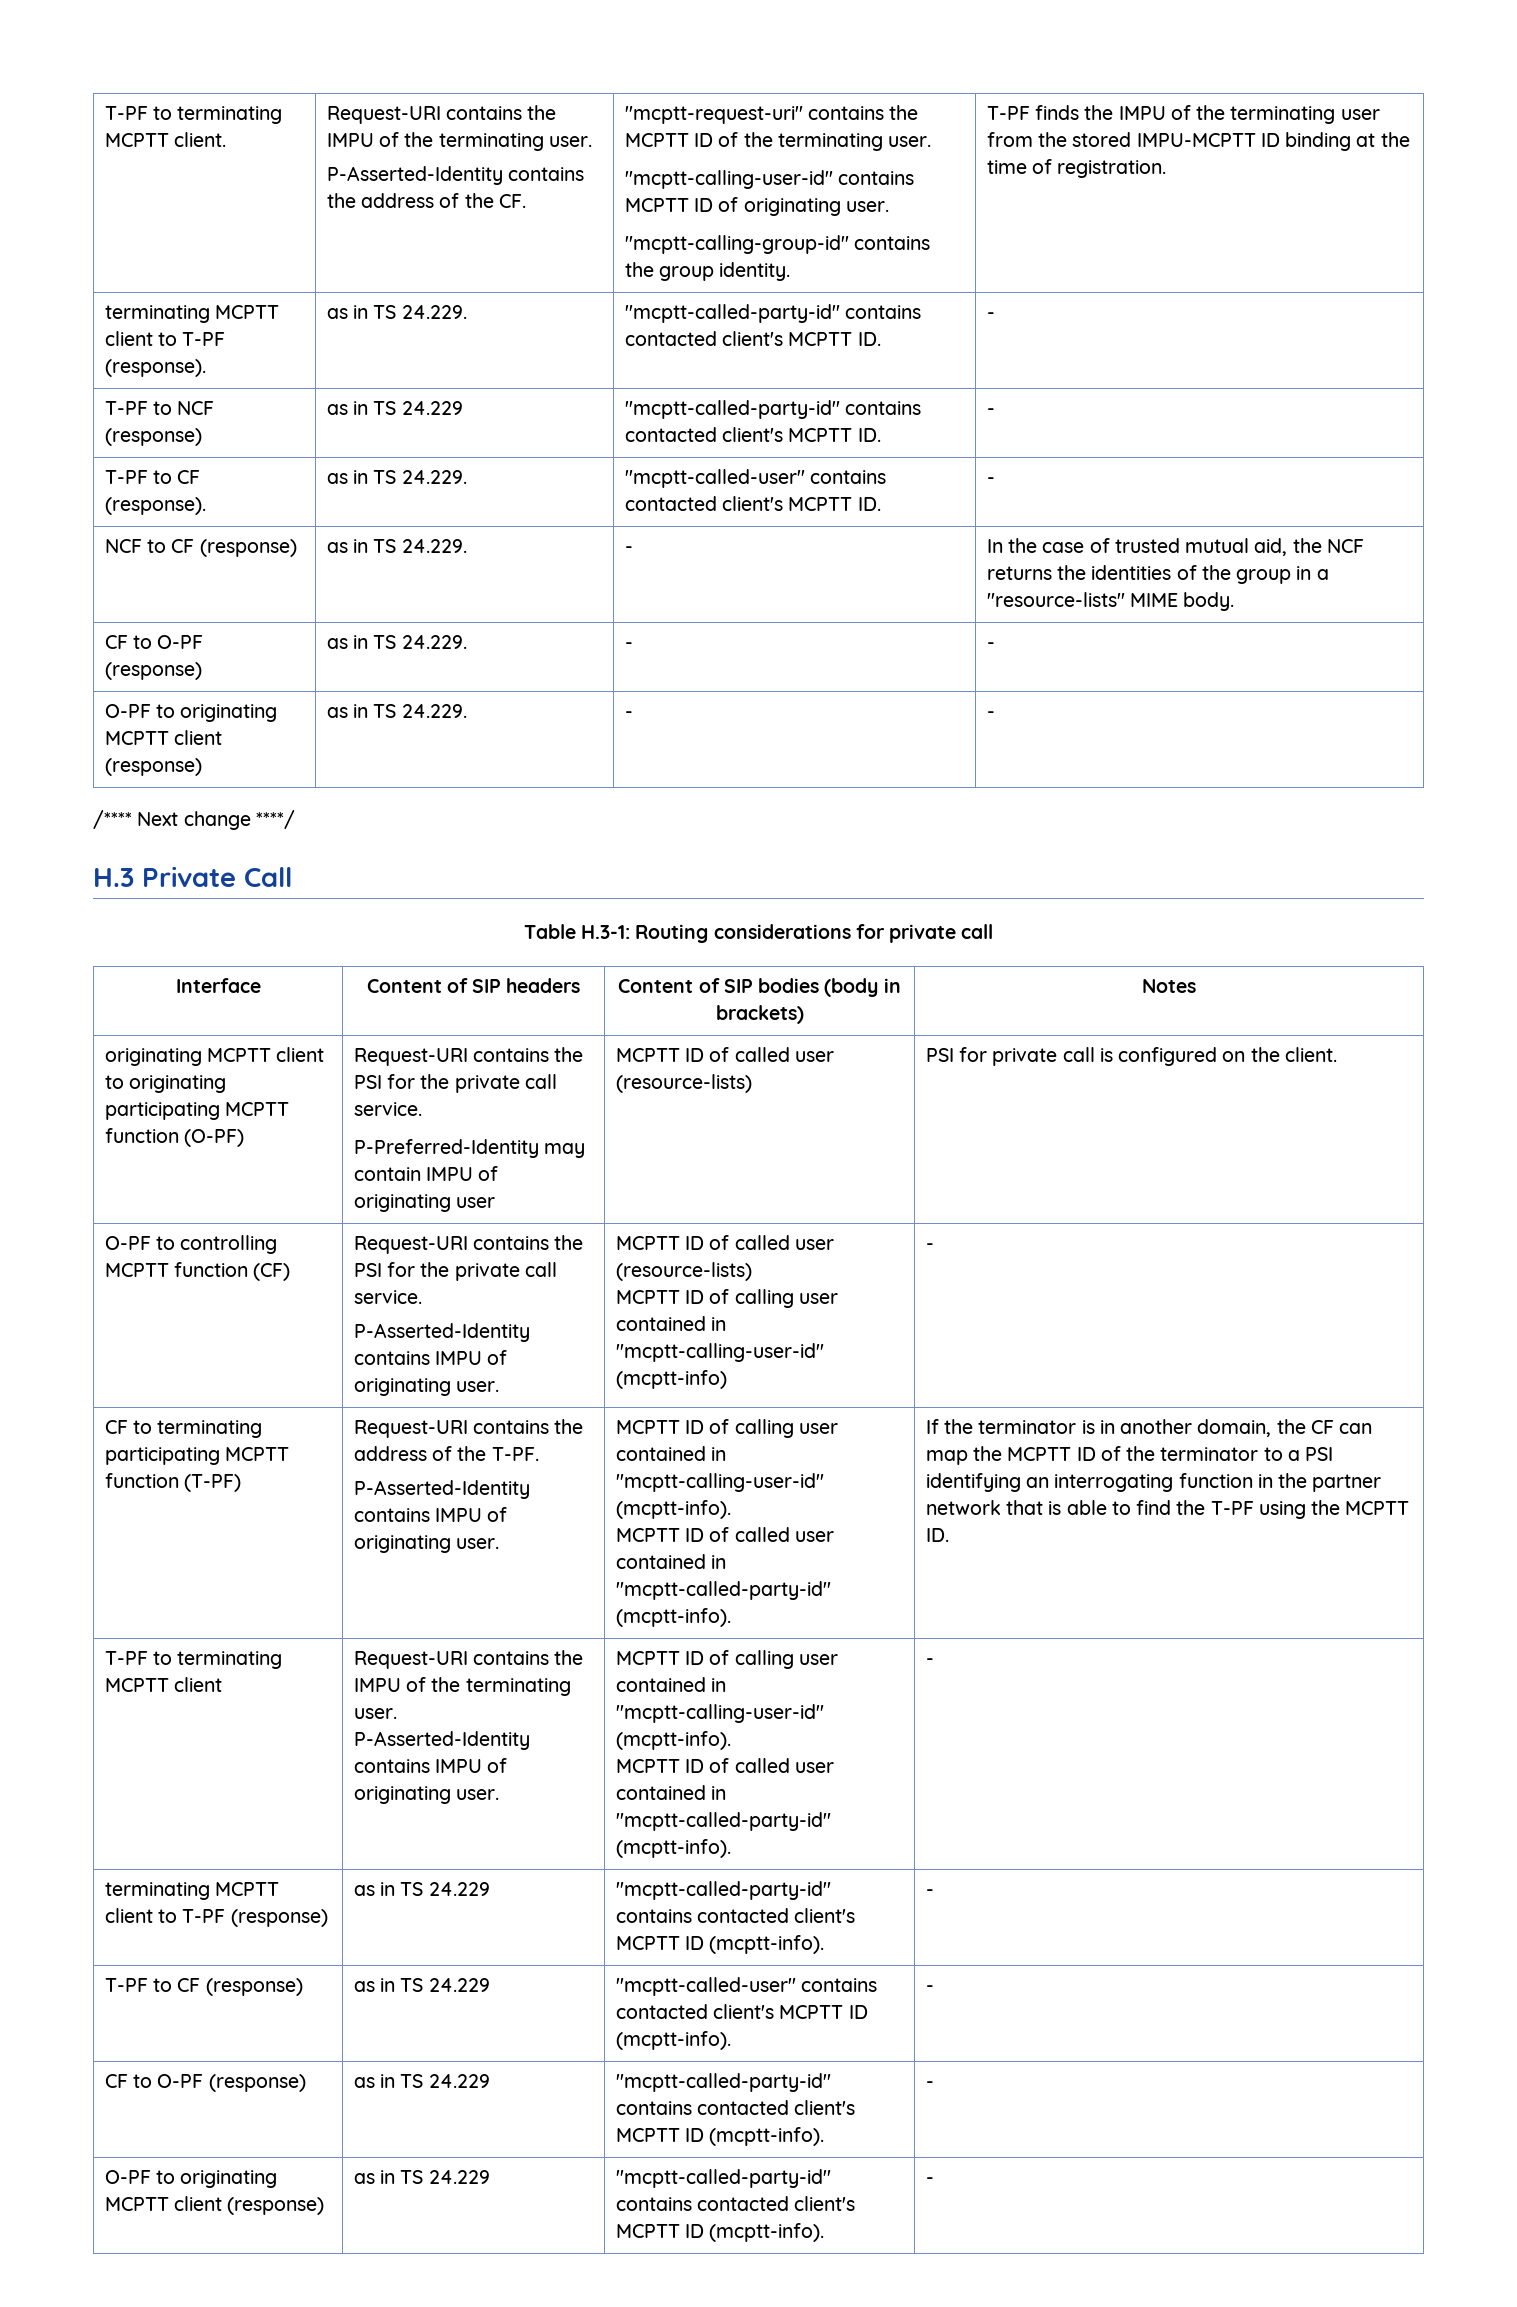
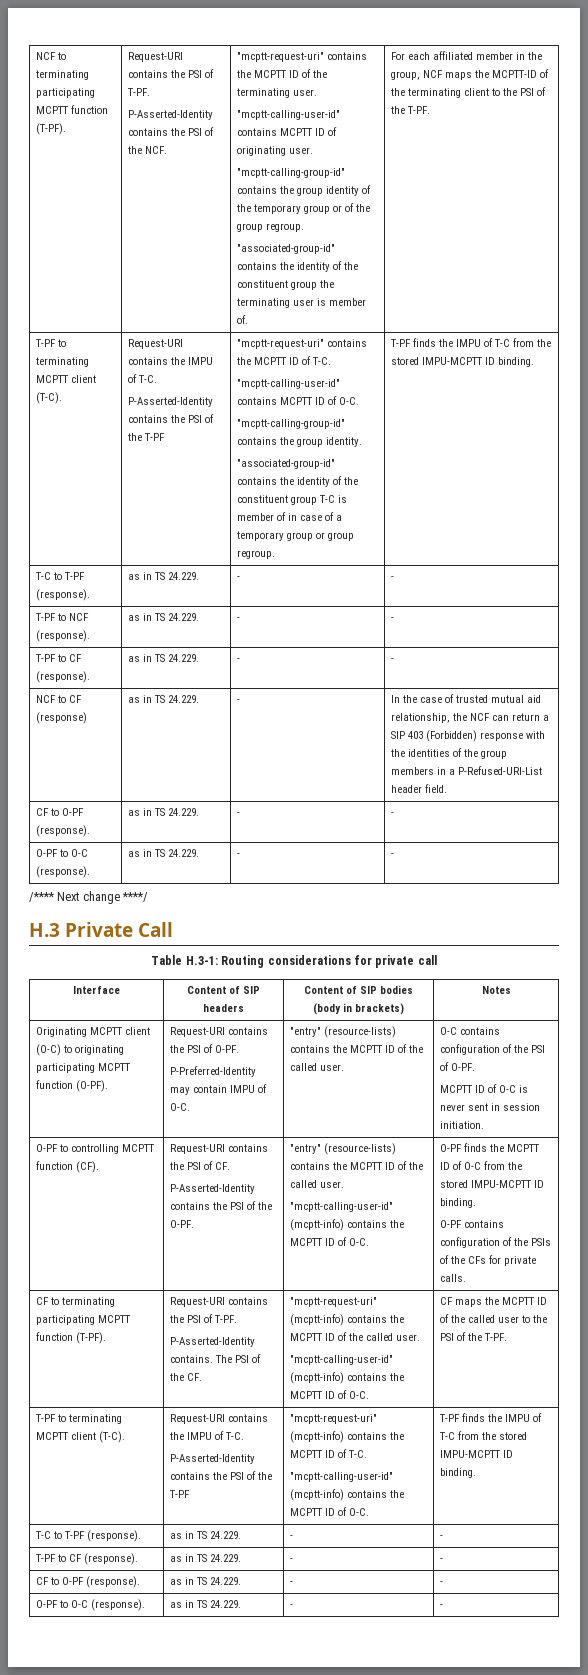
- T-PF to terminating MCPTT client. | Request-URI contains the IMPU of the terminating user.
- P-Asserted-Identity contains the address of the CF.
+ NCF to terminating participating MCPTT function (T-PF). | Request-URI contains the PSI of T-PF.
+ P-Asserted-Identity contains the PSI of the NCF.
+ "mcptt-calling-group-id" contains the group identity of the temporary group or of the group regroup.
+ "associated-group-id" contains the identity of the constituent group the terminating user is member of. | For each affiliated member in the group, NCF maps the MCPTT-ID of the terminating client to the PSI of the T-PF.
+ T-PF to terminating MCPTT client (T-C). | Request-URI contains the IMPU of T-C.
+ P-Asserted-Identity contains the PSI of the T-PF | "mcptt-request-uri" contains the MCPTT ID of T-C.
+ "mcptt-calling-user-id" contains MCPTT ID of O-C.
- T-PF finds the IMPU of the terminating user from the stored IMPU-MCPTT ID binding at the time of registration.
- terminating MCPTT client to T-PF (response). | as in TS 24.229. | "mcptt-called-party-id" contains contacted client's MCPTT ID. | -
+ "associated-group-id" contains the identity of the constituent group T-C is member of in case of a temporary group or group regroup. | T-PF finds the IMPU of T-C from the stored IMPU-MCPTT ID binding.
+ T-C to T-PF (response). | as in TS 24.229. | - | -
- T-PF to NCF (response) | as in TS 24.229 | "mcptt-called-party-id" contains contacted client's MCPTT ID. | -
- T-PF to CF (response). | as in TS 24.229. | "mcptt-called-user" contains contacted client's MCPTT ID. | -
+ T-PF to NCF (response). | as in TS 24.229. | - | -
+ T-PF to CF (response). | as in TS 24.229. | - | -
- NCF to CF (response) | as in TS 24.229. | - | In the case of trusted mutual aid, the NCF returns the identities of the group in a "resource-lists" MIME body.
- CF to O-PF (response) | as in TS 24.229. | - | -
- O-PF to originating MCPTT client (response) | as in TS 24.229. | - | -
+ NCF to CF (response) | as in TS 24.229. | - | In the case of trusted mutual aid relationship, the NCF can return a SIP 403 (Forbidden) response with the identities of the group members in a P-Refused-URI-List header field.
+ CF to O-PF (response). | as in TS 24.229. | - | -
+ O-PF to O-C (response). | as in TS 24.229. | - | -
- originating MCPTT client to originating participating MCPTT function (O-PF) | Request-URI contains the PSI for the private call service.
+ Originating MCPTT client (O-C) to originating participating MCPTT function (O-PF). | Request-URI contains the PSI of O-PF.
- P-Preferred-Identity may contain IMPU of originating user | MCPTT ID of called user (resource-lists) | PSI for private call is configured on the client.
+ P-Preferred-Identity may contain IMPU of O-C. | "entry" (resource-lists) contains the MCPTT ID of the called user. | O-C contains configuration of the PSI of O-PF.
+ MCPTT ID of O-C is never sent in session initiation.
- O-PF to controlling MCPTT function (CF) | Request-URI contains the PSI for the private call service.
- P-Asserted-Identity contains IMPU of originating user. | MCPTT ID of called user (resource-lists)
- MCPTT ID of calling user contained in "mcptt-calling-user-id" (mcptt-info) | -
+ O-PF to controlling MCPTT function (CF). | Request-URI contains the PSI of CF.
+ P-Asserted-Identity contains the PSI of the O-PF. | "entry" (resource-lists) contains the MCPTT ID of the called user.
+ "mcptt-calling-user-id" (mcptt-info) contains the MCPTT ID of O-C. | O-PF finds the MCPTT ID of O-C from the stored IMPU-MCPTT ID binding.
+ O-PF contains configuration of the PSIs of the CFs for private calls.
- CF to terminating participating MCPTT function (T-PF) | Request-URI contains the address of the T-PF.
- P-Asserted-Identity contains IMPU of originating user. | MCPTT ID of calling user contained in "mcptt-calling-user-id" (mcptt-info).
- MCPTT ID of called user contained in "mcptt-called-party-id" (mcptt-info). | If the terminator is in another domain, the CF can map the MCPTT ID of the terminator to a PSI identifying an interrogating function in the partner network that is able to find the T-PF using the MCPTT ID.
- T-PF to terminating MCPTT client | Request-URI contains the IMPU of the terminating user.
- P-Asserted-Identity contains IMPU of originating user. | MCPTT ID of calling user contained in "mcptt-calling-user-id" (mcptt-info).
- MCPTT ID of called user contained in "mcptt-called-party-id" (mcptt-info). | -
- terminating MCPTT client to T-PF (response) | as in TS 24.229 | "mcptt-called-party-id" contains contacted client's MCPTT ID (mcptt-info). | -
- T-PF to CF (response) | as in TS 24.229 | "mcptt-called-user" contains contacted client's MCPTT ID (mcptt-info). | -
- CF to O-PF (response) | as in TS 24.229 | "mcptt-called-party-id" contains contacted client's MCPTT ID (mcptt-info). | -
- O-PF to originating MCPTT client (response) | as in TS 24.229 | "mcptt-called-party-id" contains contacted client's MCPTT ID (mcptt-info). | -
+ CF to terminating participating MCPTT function (T-PF). | Request-URI contains the PSI of T-PF.
+ P-Asserted-Identity contains. The PSI of the CF. | "mcptt-request-uri" (mcptt-info) contains the MCPTT ID of the called user.
+ "mcptt-calling-user-id" (mcptt-info) contains the MCPTT ID of O-C. | CF maps the MCPTT ID of the called user to the PSI of the T-PF.
+ T-PF to terminating MCPTT client (T-C). | Request-URI contains the IMPU of T-C.
+ P-Asserted-Identity contains the PSI of the T-PF | "mcptt-request-uri" (mcptt-info) contains the MCPTT ID of T-C.
+ "mcptt-calling-user-id" (mcptt-info) contains the MCPTT ID of O-C. | T-PF finds the IMPU of T-C from the stored IMPU-MCPTT ID binding.
+ T-C to T-PF (response). | as in TS 24.229. | - | -
+ T-PF to CF (response). | as in TS 24.229. | - | -
+ CF to O-PF (response). | as in TS 24.229. | - | -
+ O-PF to O-C (response). | as in TS 24.229. | - | -

